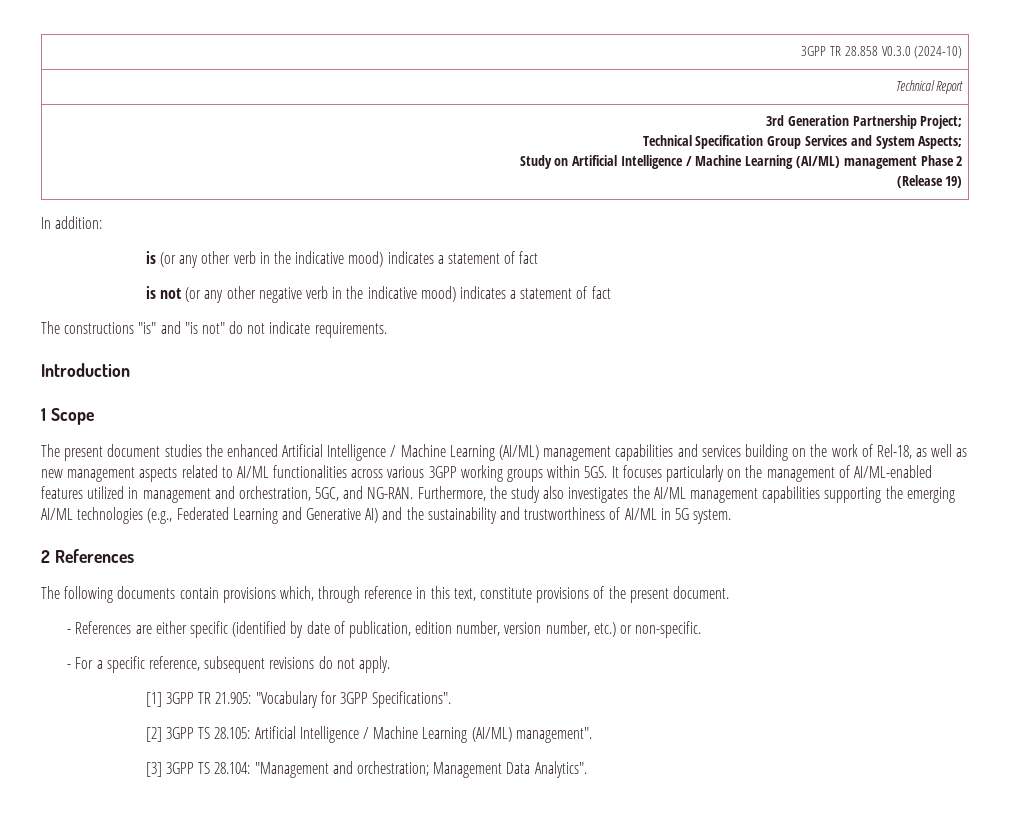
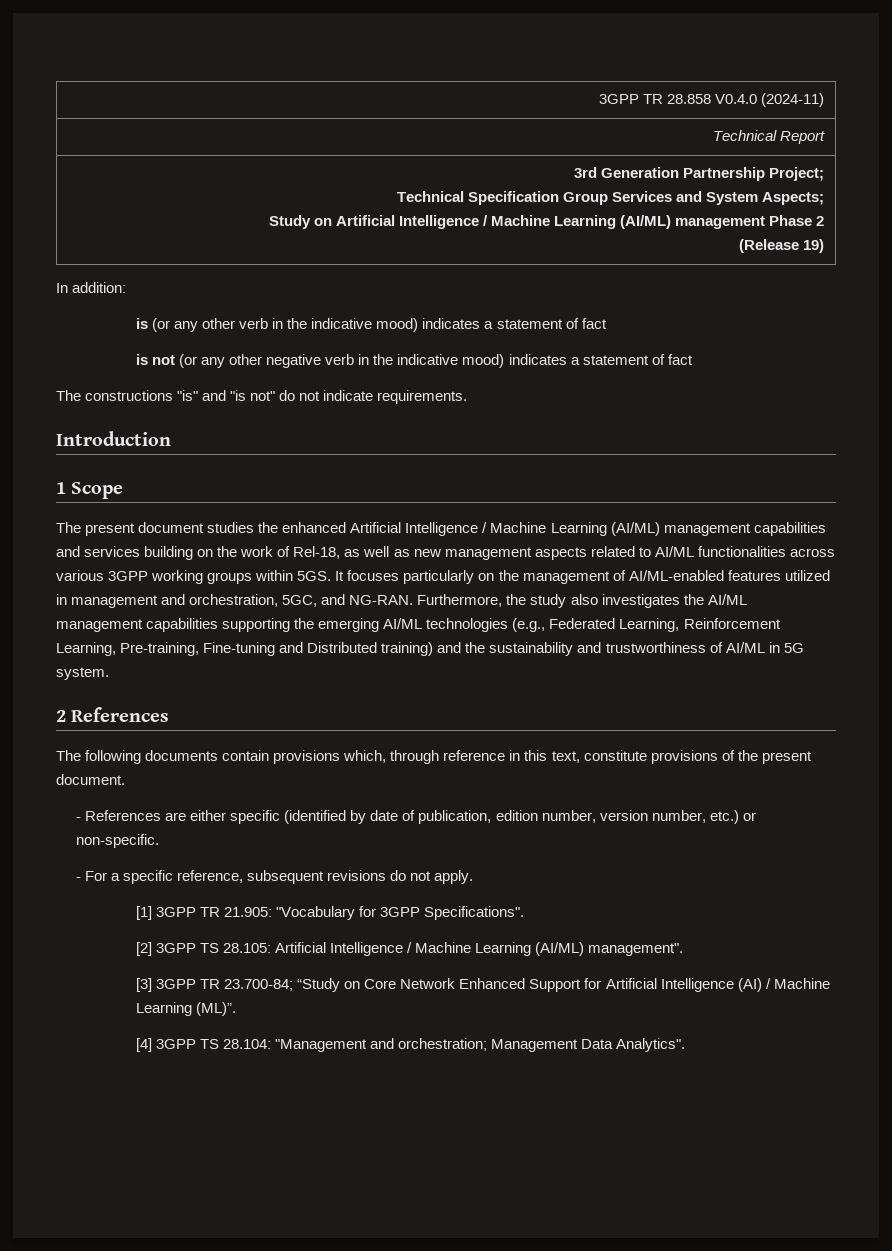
- 3GPP TR 28.858 V0.3.0 (2024-10)
+ 3GPP TR 28.858 V0.4.0 (2024-11)
- Furthermore, the study also investigates the AI/ML management capabilities supporting the emerging AI/ML technologies (e.g., Federated Learning and Generative AI) and the sustainability and trustworthiness of AI/ML in 5G system.
+ Furthermore, the study also investigates the AI/ML management capabilities supporting the emerging AI/ML technologies (e.g., Federated Learning, Reinforcement Learning, Pre-training, Fine-tuning and Distributed training) and the sustainability and trustworthiness of AI/ML in 5G system.
- [3] 3GPP TS 28.104: "Management and orchestration; Management Data Analytics".
+ [3] 3GPP TR 23.700-84; “Study on Core Network Enhanced Support for Artificial Intelligence (AI) / Machine Learning (ML)”.
+ [4] 3GPP TS 28.104: "Management and orchestration; Management Data Analytics".

